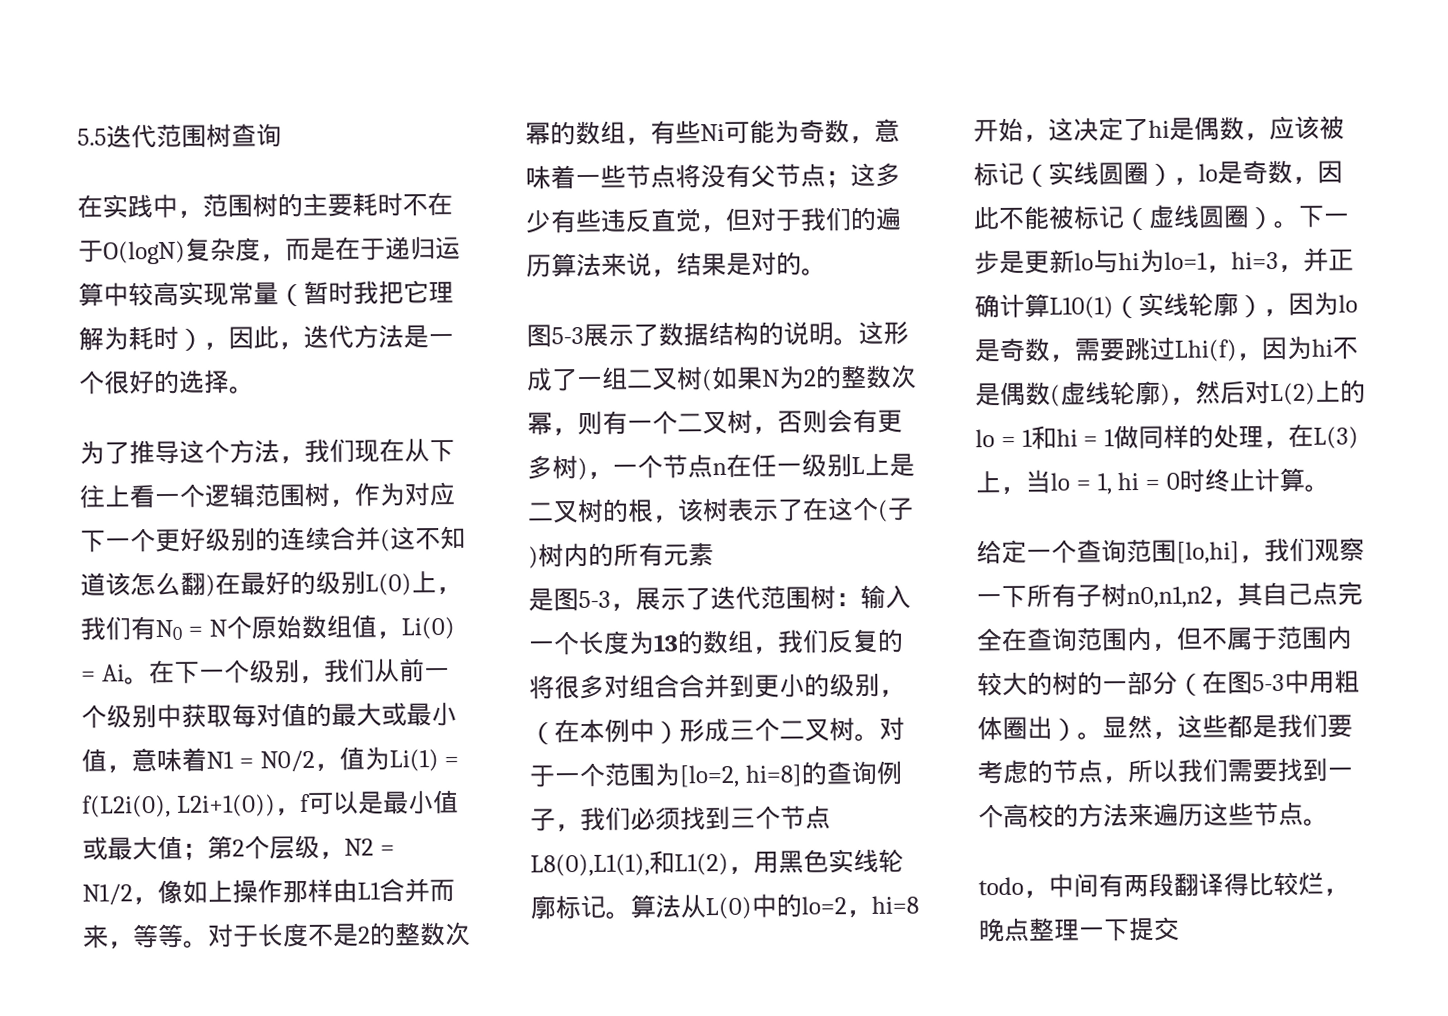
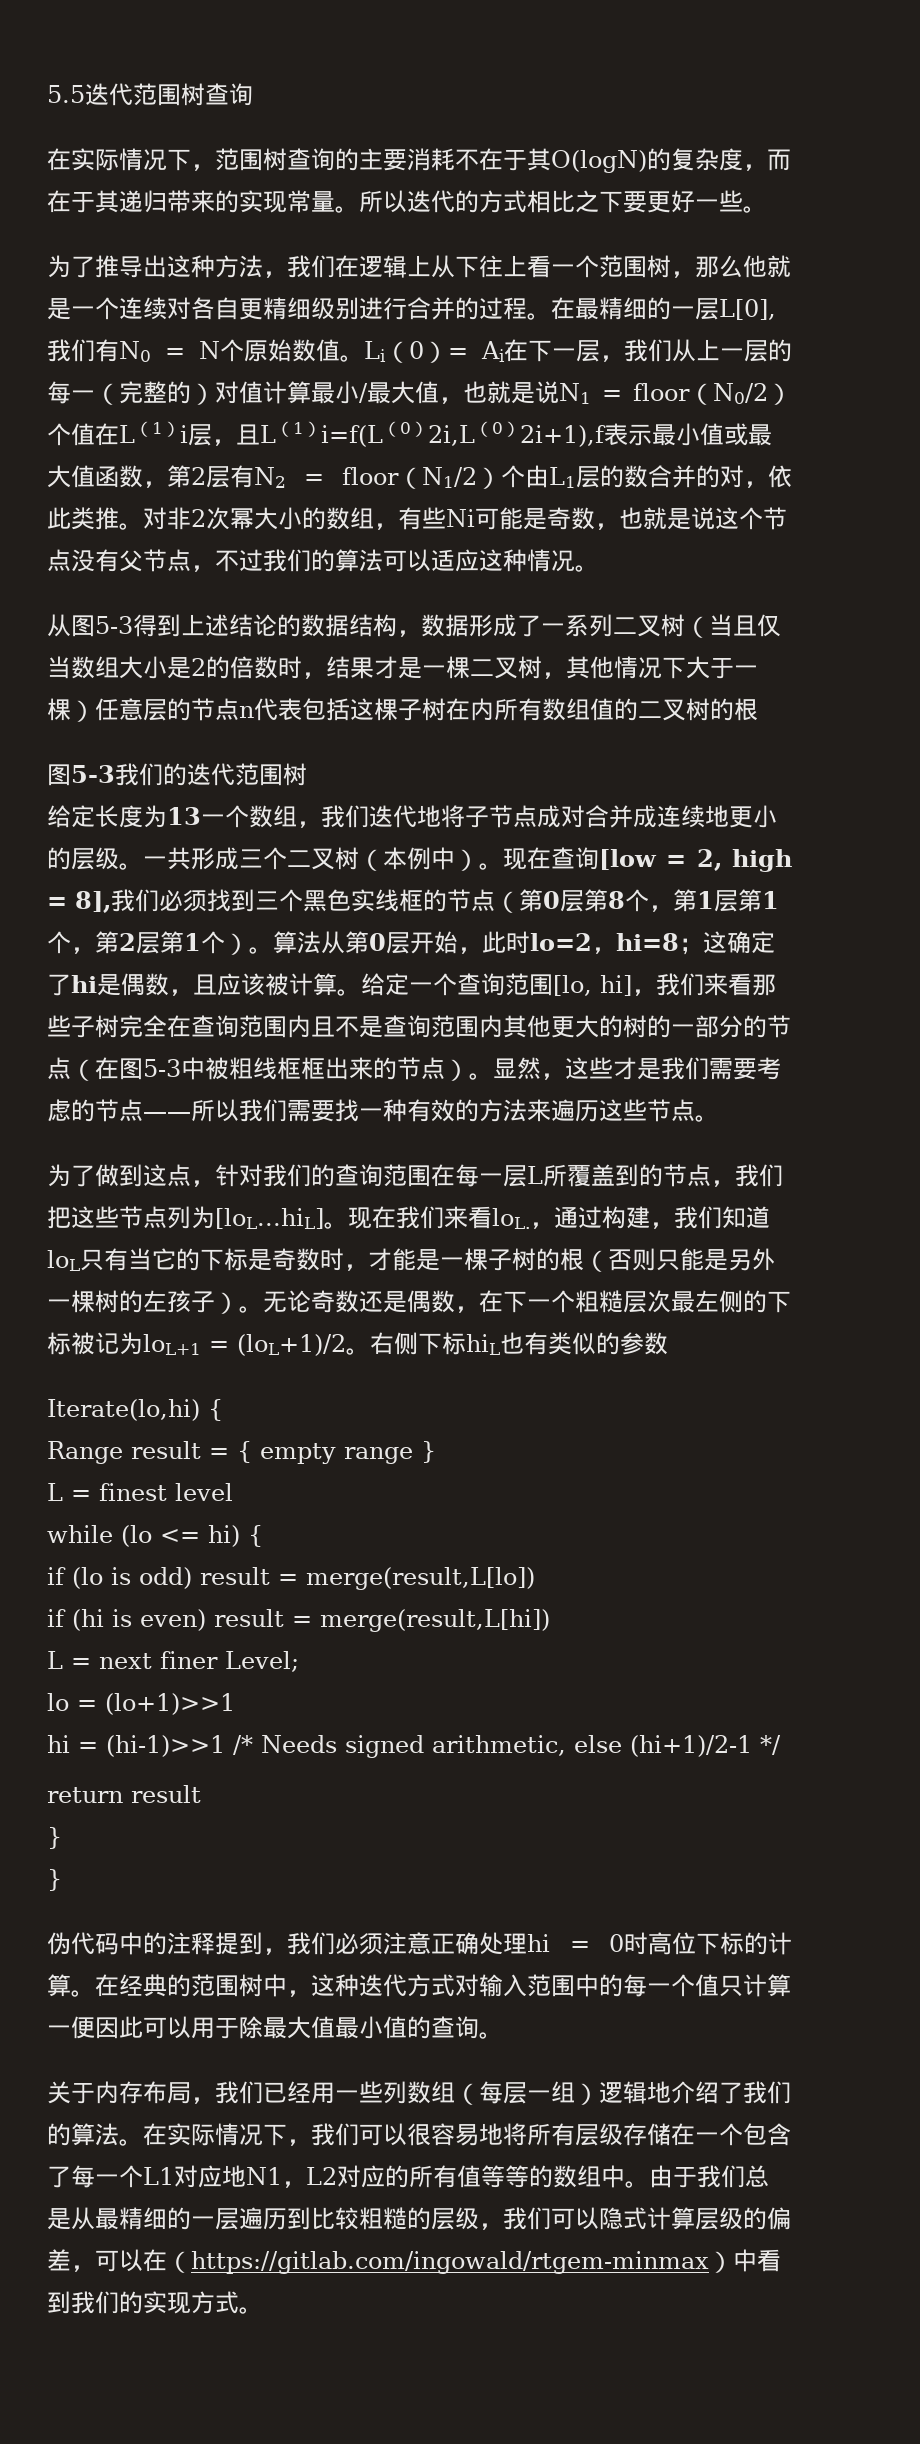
- 在实践中，范围树的主要耗时不在于O(logN)复杂度，而是在于递归运算中较高实现常量（暂时我把它理解为耗时），因此，迭代方法是一个很好的选择。
+ 在实际情况下，范围树查询的主要消耗不在于其O(logN)的复杂度，而在于其递归带来的实现常量。所以迭代的方式相比之下要更好一些。
- 为了推导这个方法，我们现在从下往上看一个逻辑范围树，作为对应下一个更好级别的连续合并(这不知道该怎么翻)在最好的级别L(0)上，我们有N0 = N个原始数组值，Li(0) = Ai。在下一个级别，我们从前一个级别中获取每对值的最大或最小值，意味着N1 = N0/2，值为Li(1) = f(L2i(0), L2i+1(0))，f可以是最小值或最大值；第2个层级，N2 = N1/2，像如上操作那样由L1合并而来，等等。对于长度不是2的整数次幂的数组，有些Ni可能为奇数，意味着一些节点将没有父节点；这多少有些违反直觉，但对于我们的遍历算法来说，结果是对的。
- 图5-3展示了数据结构的说明。这形成了一组二叉树(如果N为2的整数次幂，则有一个二叉树，否则会有更多树)，一个节点n在任一级别L上是二叉树的根，该树表示了在这个(子)树内的所有元素
- 是图5-3，展示了迭代范围树：输入一个长度为13的数组，我们反复的将很多对组合合并到更小的级别，（在本例中）形成三个二叉树。对于一个范围为[lo=2, hi=8]的查询例子，我们必须找到三个节点L8(0),L1(1),和L1(2)，用黑色实线轮廓标记。算法从L(0)中的lo=2，hi=8开始，这决定了hi是偶数，应该被标记（实线圆圈），lo是奇数，因此不能被标记（虚线圆圈）。下一步是更新lo与hi为lo=1，hi=3，并正确计算L10(1)（实线轮廓），因为lo是奇数，需要跳过Lhi(f)，因为hi不是偶数(虚线轮廓)，然后对L(2)上的lo = 1和hi = 1做同样的处理，在L(3)上，当lo = 1, hi = 0时终止计算。
- 给定一个查询范围[lo,hi]，我们观察一下所有子树n0,n1,n2，其自己点完全在查询范围内，但不属于范围内较大的树的一部分（在图5-3中用粗体圈出）。
+ 为了推导出这种方法，我们在逻辑上从下往上看一个范围树，那么他就是一个连续对各自更精细级别进行合并的过程。在最精细的一层L[0],我们有N0 = N个原始数值。Li（0）= Ai在下一层，我们从上一层的每一（完整的）对值计算最小/最大值，也就是说N1 = floor（N0/2）个值在L（1）i层，且L（1）i=f(L（0）2i,L（0）2i+1),f表示最小值或最大值函数，第2层有N2 = floor（N1/2）个由L1层的数合并的对，依此类推。对非2次幂大小的数组，有些Ni可能是奇数，也就是说这个节点没有父节点，不过我们的算法可以适应这种情况。
+ 从图5-3得到上述结论的数据结构，数据形成了一系列二叉树（当且仅当数组大小是2的倍数时，结果才是一棵二叉树，其他情况下大于一棵）任意层的节点n代表包括这棵子树在内所有数组值的二叉树的根
+ 图5-3我们的迭代范围树
+ 给定长度为13一个数组，我们迭代地将子节点成对合并成连续地更小的层级。一共形成三个二叉树（本例中）。现在查询[low = 2, high = 8],我们必须找到三个黑色实线框的节点（第0层第8个，第1层第1个，第2层第1个）。算法从第0层开始，此时lo=2，hi=8；这确定了hi是偶数，且应该被计算。给定一个查询范围[lo, hi]，我们来看那些子树完全在查询范围内且不是查询范围内其他更大的树的一部分的节点（在图5-3中被粗线框框出来的节点）。
- 显然，这些都是我们要考虑的节点，所以我们需要找到一个高校的方法来遍历这些节点。
+ 显然，这些才是我们需要考虑的节点——所以我们需要找一种有效的方法来遍历这些节点。
- todo，中间有两段翻译得比较烂，晚点整理一下提交
+ 为了做到这点，针对我们的查询范围在每一层L所覆盖到的节点，我们把这些节点列为[loL...hiL]。现在我们来看loL.，通过构建，我们知道loL只有当它的下标是奇数时，才能是一棵子树的根（否则只能是另外一棵树的左孩子）。无论奇数还是偶数，在下一个粗糙层次最左侧的下标被记为loL+1 = (loL+1)/2。右侧下标hiL也有类似的参数
+ Iterate(lo,hi) {
+ Range result = { empty range }
+ L = finest level
+ while (lo <= hi) {
+ if (lo is odd) result = merge(result,L[lo])
+ if (hi is even) result = merge(result,L[hi])
+ L = next finer Level;
+ lo = (lo+1)>>1
+ hi = (hi-1)>>1 /* Needs signed arithmetic, else (hi+1)/2-1 */
+ return result
+ }
+ }
+ 伪代码中的注释提到，我们必须注意正确处理hi = 0时高位下标的计算。在经典的范围树中，这种迭代方式对输入范围中的每一个值只计算一便因此可以用于除最大值最小值的查询。
+ 关于内存布局，我们已经用一些列数组（每层一组）逻辑地介绍了我们的算法。在实际情况下，我们可以很容易地将所有层级存储在一个包含了每一个L1对应地N1，L2对应的所有值等等的数组中。由于我们总是从最精细的一层遍历到比较粗糙的层级，我们可以隐式计算层级的偏差，可以在（https://gitlab.com/ingowald/rtgem-minmax）中看到我们的实现方式。

